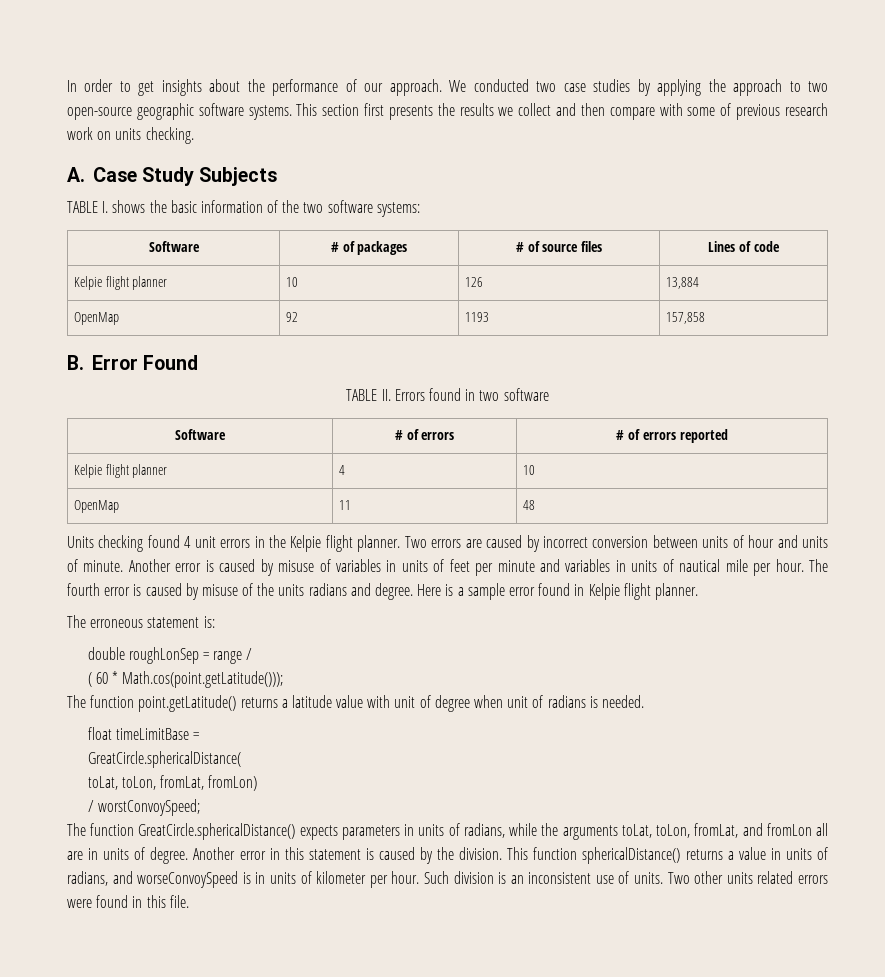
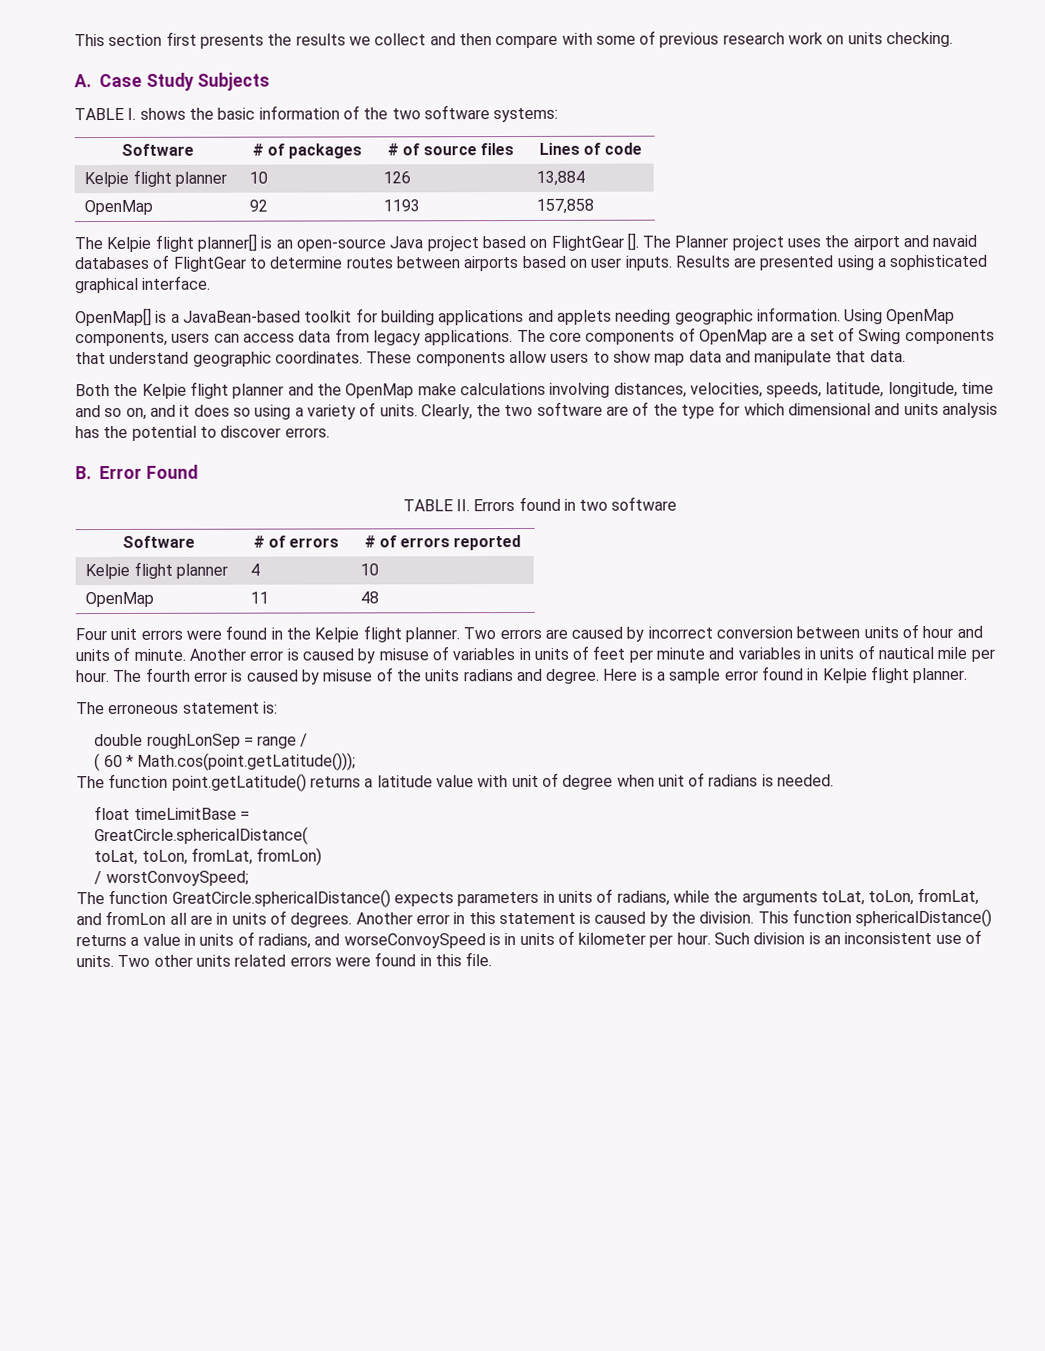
- In order to get insights about the performance of our approach. We conducted two case studies by applying the approach to two open-source geographic software systems.
+ The Kelpie flight planner[] is an open-source Java project based on FlightGear []. The Planner project uses the airport and navaid databases of FlightGear to determine routes between airports based on user inputs. Results are presented using a sophisticated graphical interface.
+ OpenMap[] is a JavaBean-based toolkit for building applications and applets needing geographic information. Using OpenMap components, users can access data from legacy applications. The core components of OpenMap are a set of Swing components that understand geographic coordinates. These components allow users to show map data and manipulate that data.
+ Both the Kelpie flight planner and the OpenMap make calculations involving distances, velocities, speeds, latitude, longitude, time and so on, and it does so using a variety of units. Clearly, the two software are of the type for which dimensional and units analysis has the potential to discover errors.
- Units checking found 4 unit errors in the Kelpie flight planner.
+ Four unit errors were found in the Kelpie flight planner.
- The function GreatCircle.sphericalDistance() expects parameters in units of radians, while the arguments toLat, toLon, fromLat, and fromLon all are in units of degree.
+ The function GreatCircle.sphericalDistance() expects parameters in units of radians, while the arguments toLat, toLon, fromLat, and fromLon all are in units of degrees.

